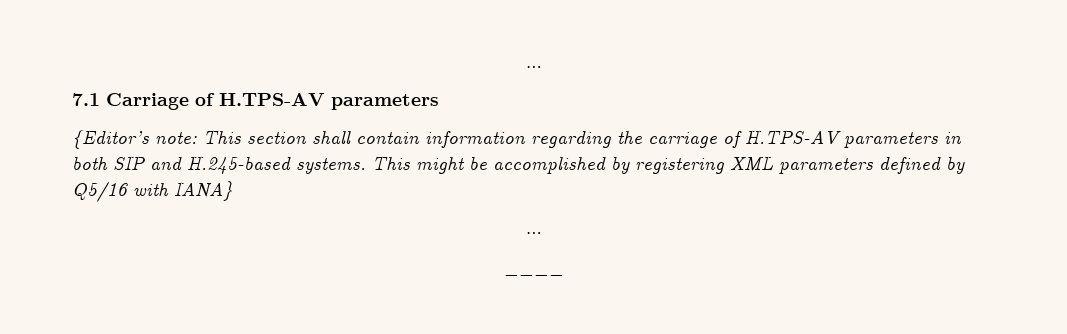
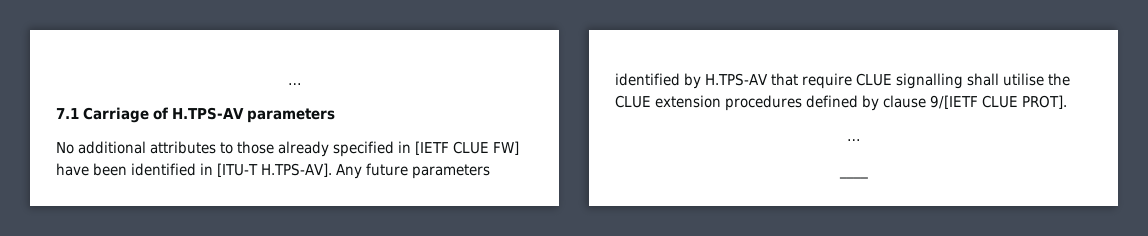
- {Editor’s note: This section shall contain information regarding the carriage of H.TPS-AV parameters in both SIP and H.245-based systems. This might be accomplished by registering XML parameters defined by Q5/16 with IANA}
+ No additional attributes to those already specified in [IETF CLUE FW] have been identified in [ITU-T H.TPS-AV]. Any future parameters identified by H.TPS-AV that require CLUE signalling shall utilise the CLUE extension procedures defined by clause 9/[IETF CLUE PROT].

